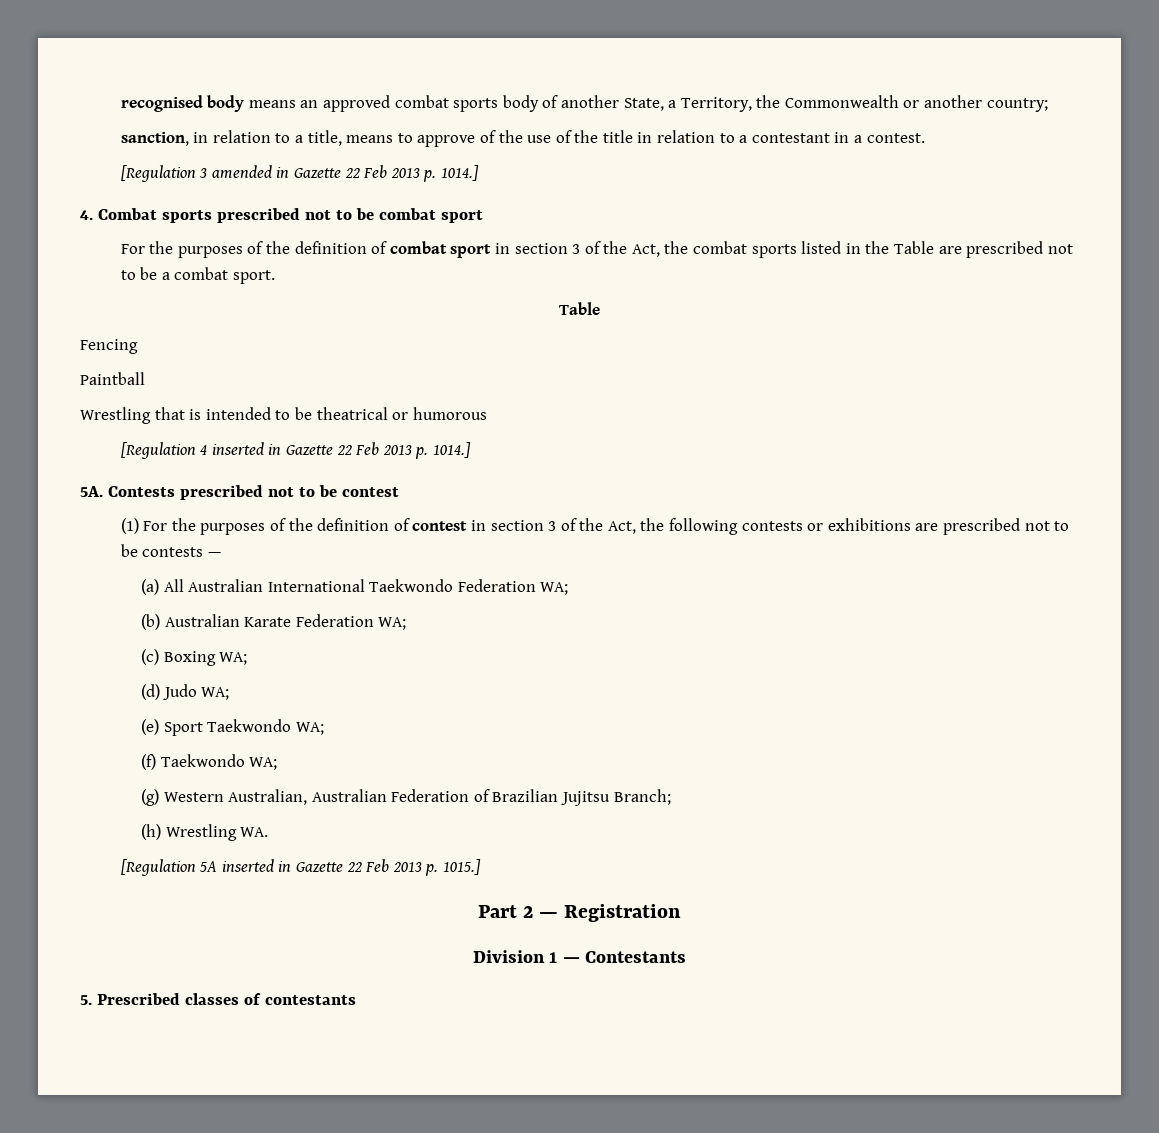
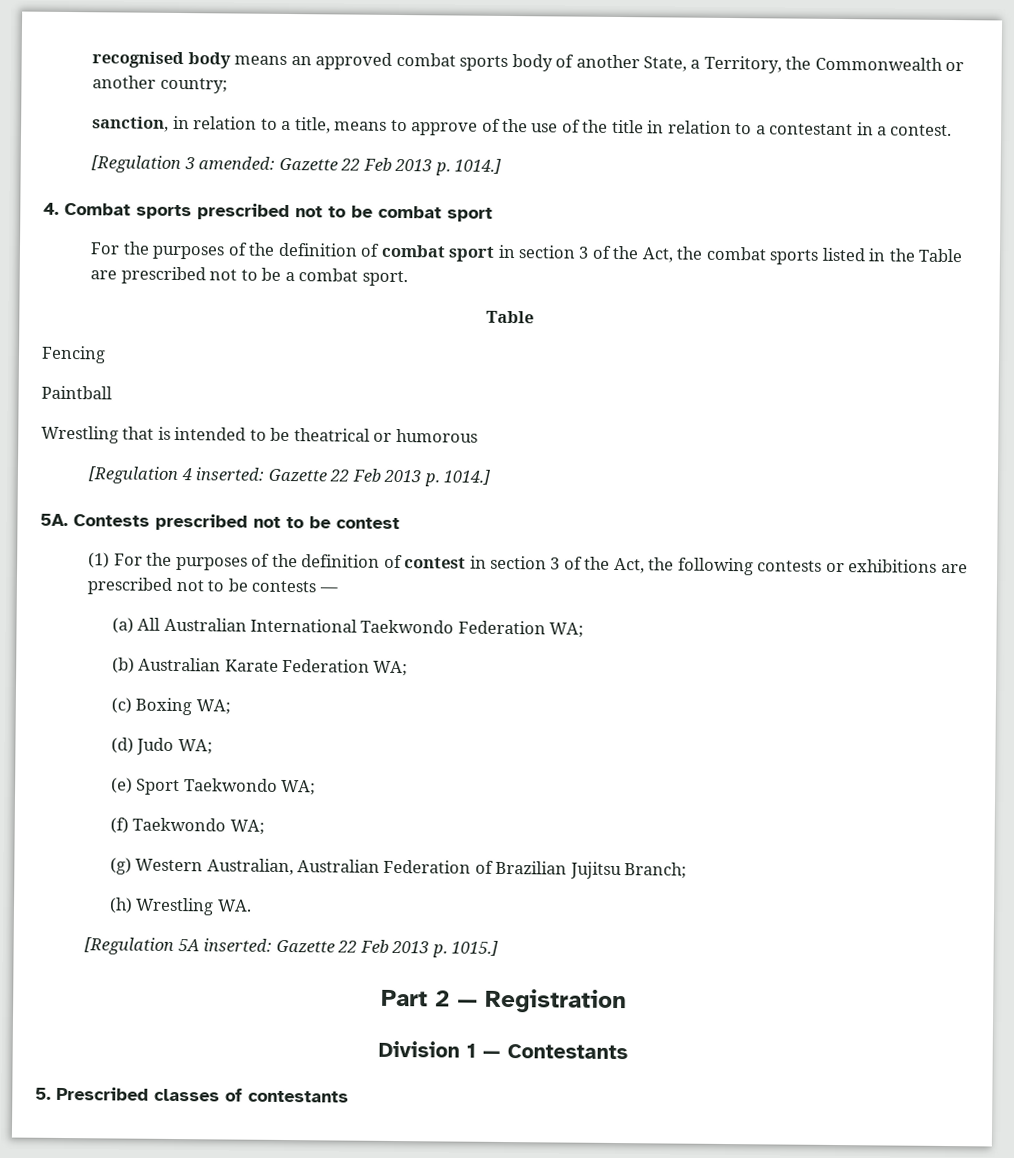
- [Regulation 3 amended in Gazette 22 Feb 2013 p. 1014.]
+ [Regulation 3 amended: Gazette 22 Feb 2013 p. 1014.]
- [Regulation 4 inserted in Gazette 22 Feb 2013 p. 1014.]
+ [Regulation 4 inserted: Gazette 22 Feb 2013 p. 1014.]
- [Regulation 5A inserted in Gazette 22 Feb 2013 p. 1015.]
+ [Regulation 5A inserted: Gazette 22 Feb 2013 p. 1015.]

